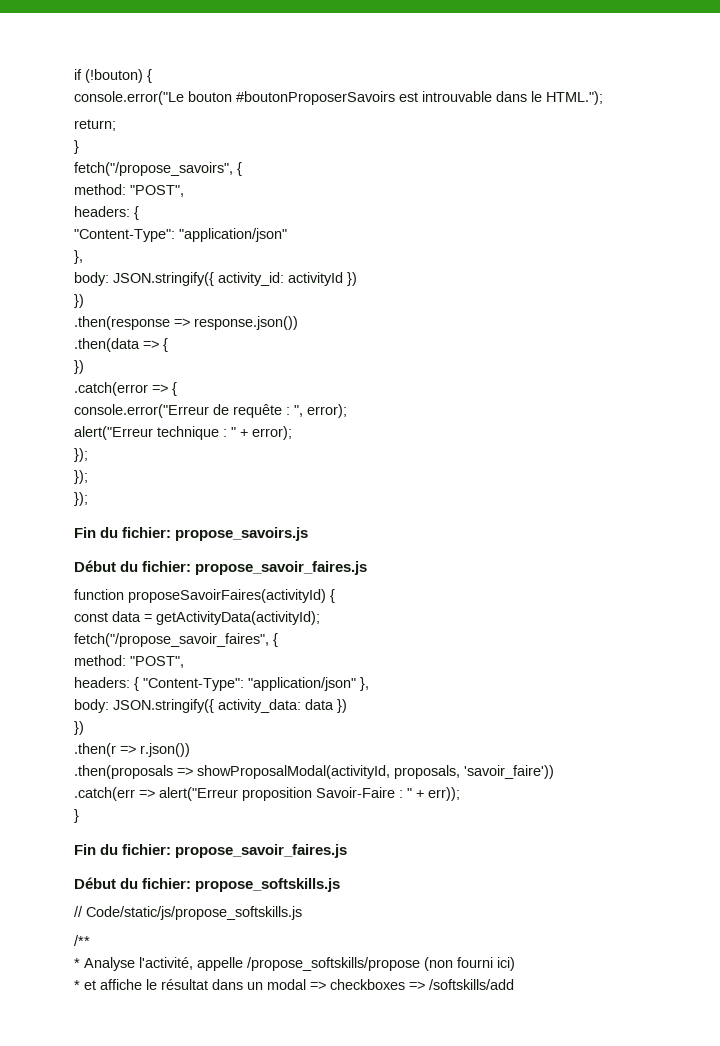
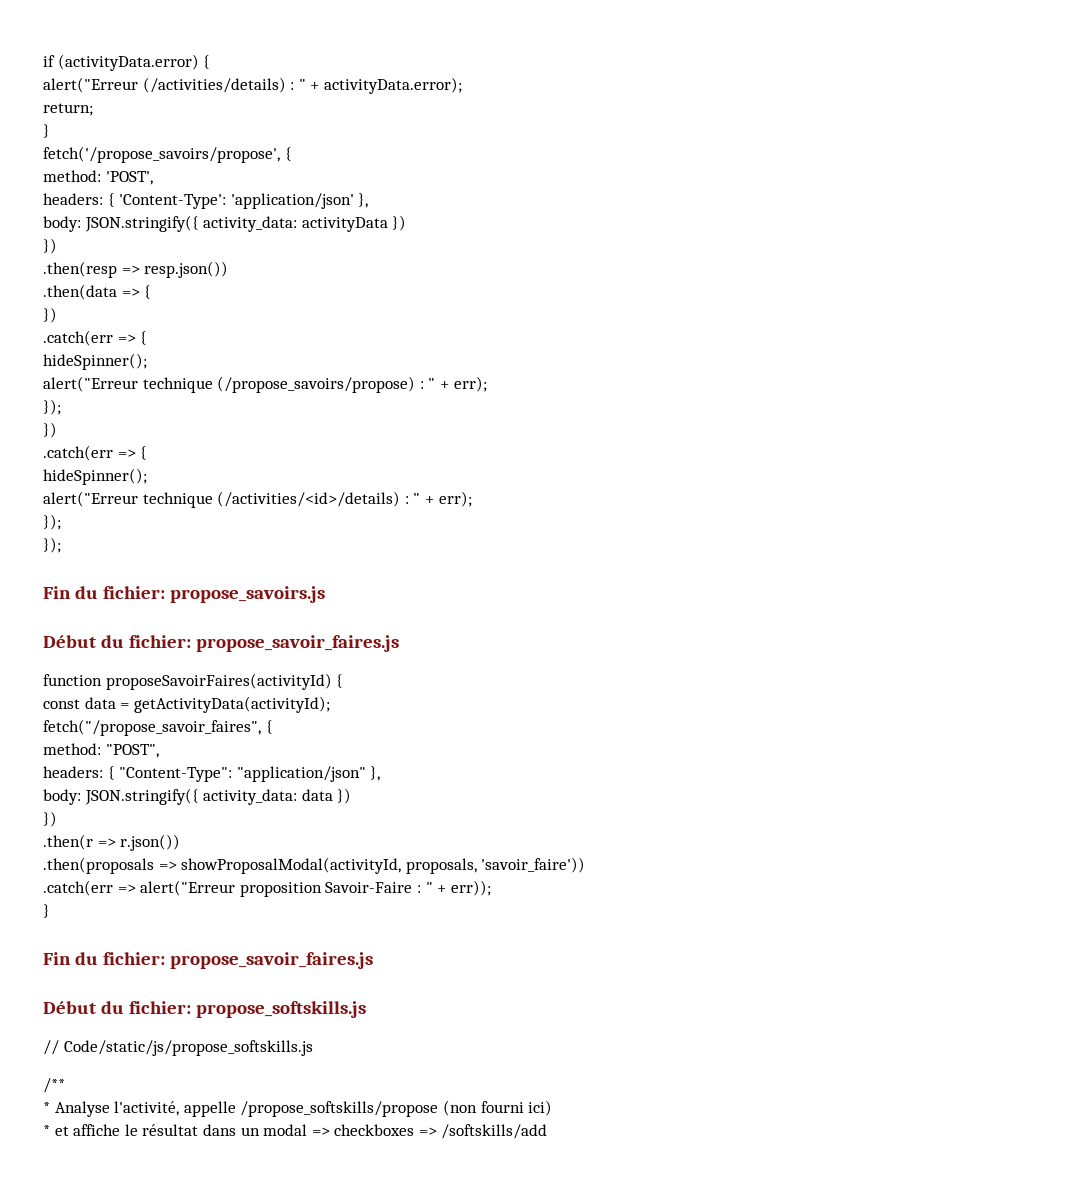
- if (!bouton) {
- console.error("Le bouton #boutonProposerSavoirs est introuvable dans le HTML.");
+ if (activityData.error) {
+ alert("Erreur (/activities/details) : " + activityData.error);
- fetch("/propose_savoirs", {
- method: "POST",
- headers: {
- "Content-Type": "application/json"
- },
- body: JSON.stringify({ activity_id: activityId })
+ fetch('/propose_savoirs/propose', {
+ method: 'POST',
+ headers: { 'Content-Type': 'application/json' },
+ body: JSON.stringify({ activity_data: activityData })
  })
- .then(response => response.json())
+ .then(resp => resp.json())
  .then(data => {
  })
- .catch(error => {
- console.error("Erreur de requête : ", error);
- alert("Erreur technique : " + error);
+ .catch(err => {
+ hideSpinner();
+ alert("Erreur technique (/propose_savoirs/propose) : " + err);
  });
+ })
+ .catch(err => {
+ hideSpinner();
+ alert("Erreur technique (/activities/<id>/details) : " + err);

